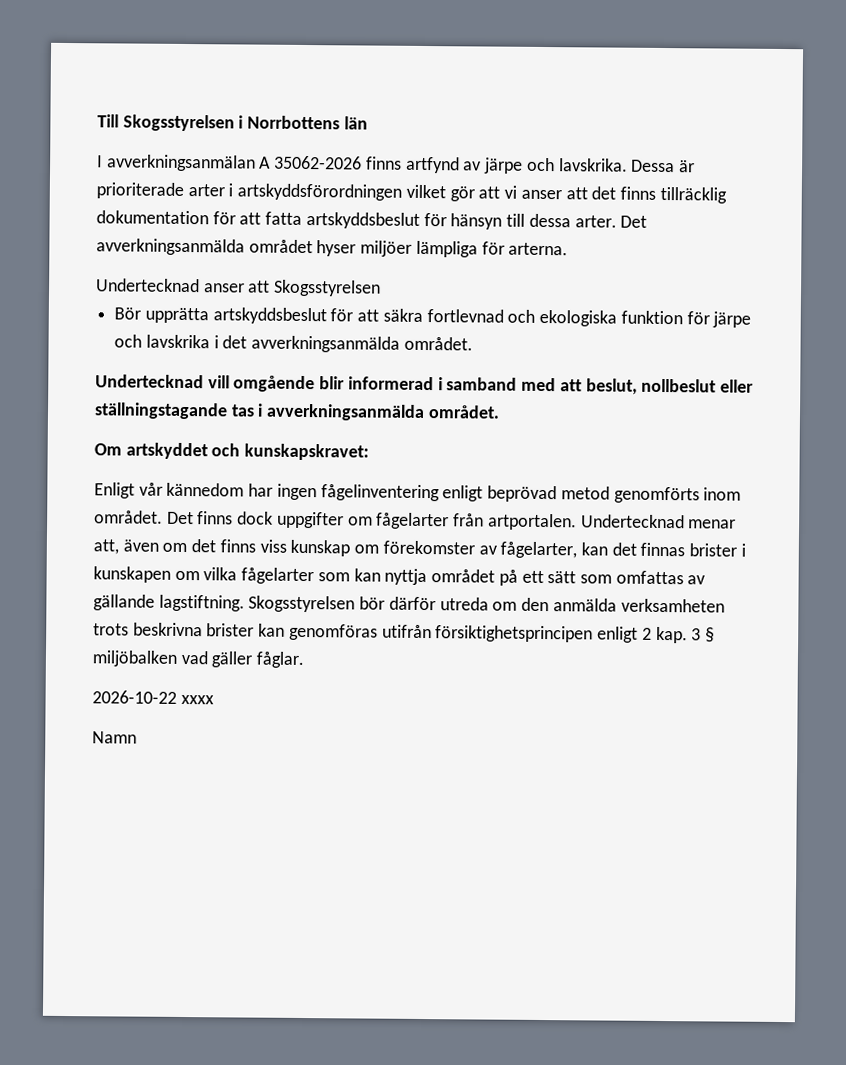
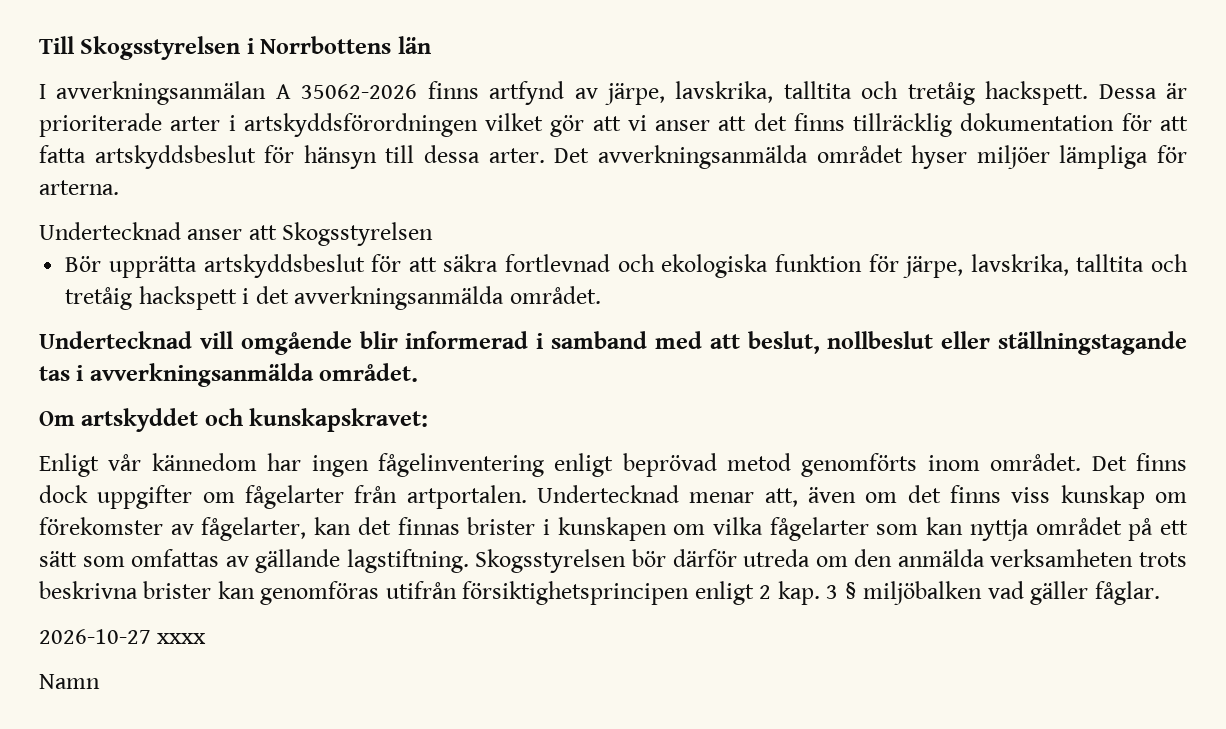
- I avverkningsanmälan A 35062-2026 finns artfynd av järpe och lavskrika.
+ I avverkningsanmälan A 35062-2026 finns artfynd av järpe, lavskrika, talltita och tretåig hackspett.
- Bör upprätta artskyddsbeslut för att säkra fortlevnad och ekologiska funktion för järpe och lavskrika i det avverkningsanmälda området.
+ Bör upprätta artskyddsbeslut för att säkra fortlevnad och ekologiska funktion för järpe, lavskrika, talltita och tretåig hackspett i det avverkningsanmälda området.
- 2026-10-22 xxxx
+ 2026-10-27 xxxx

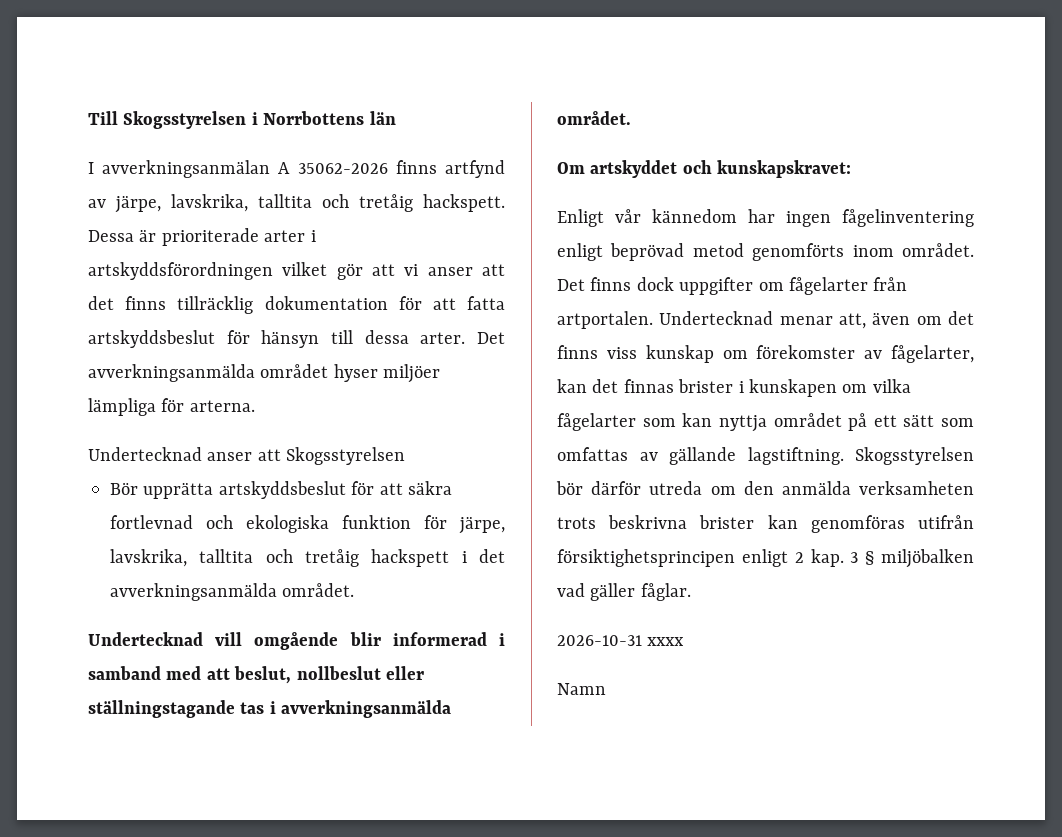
- 2026-10-27 xxxx
+ 2026-10-31 xxxx

